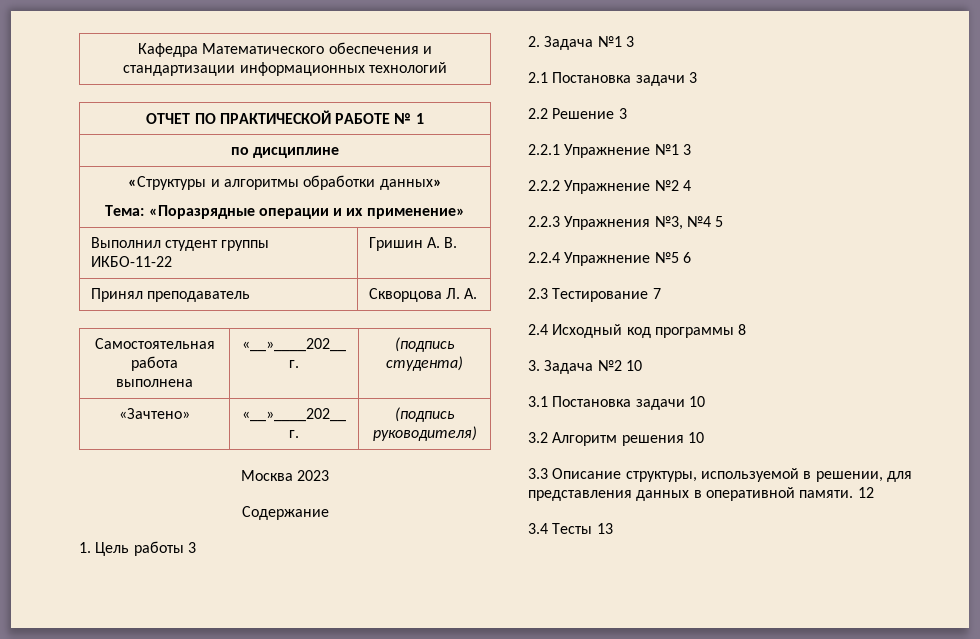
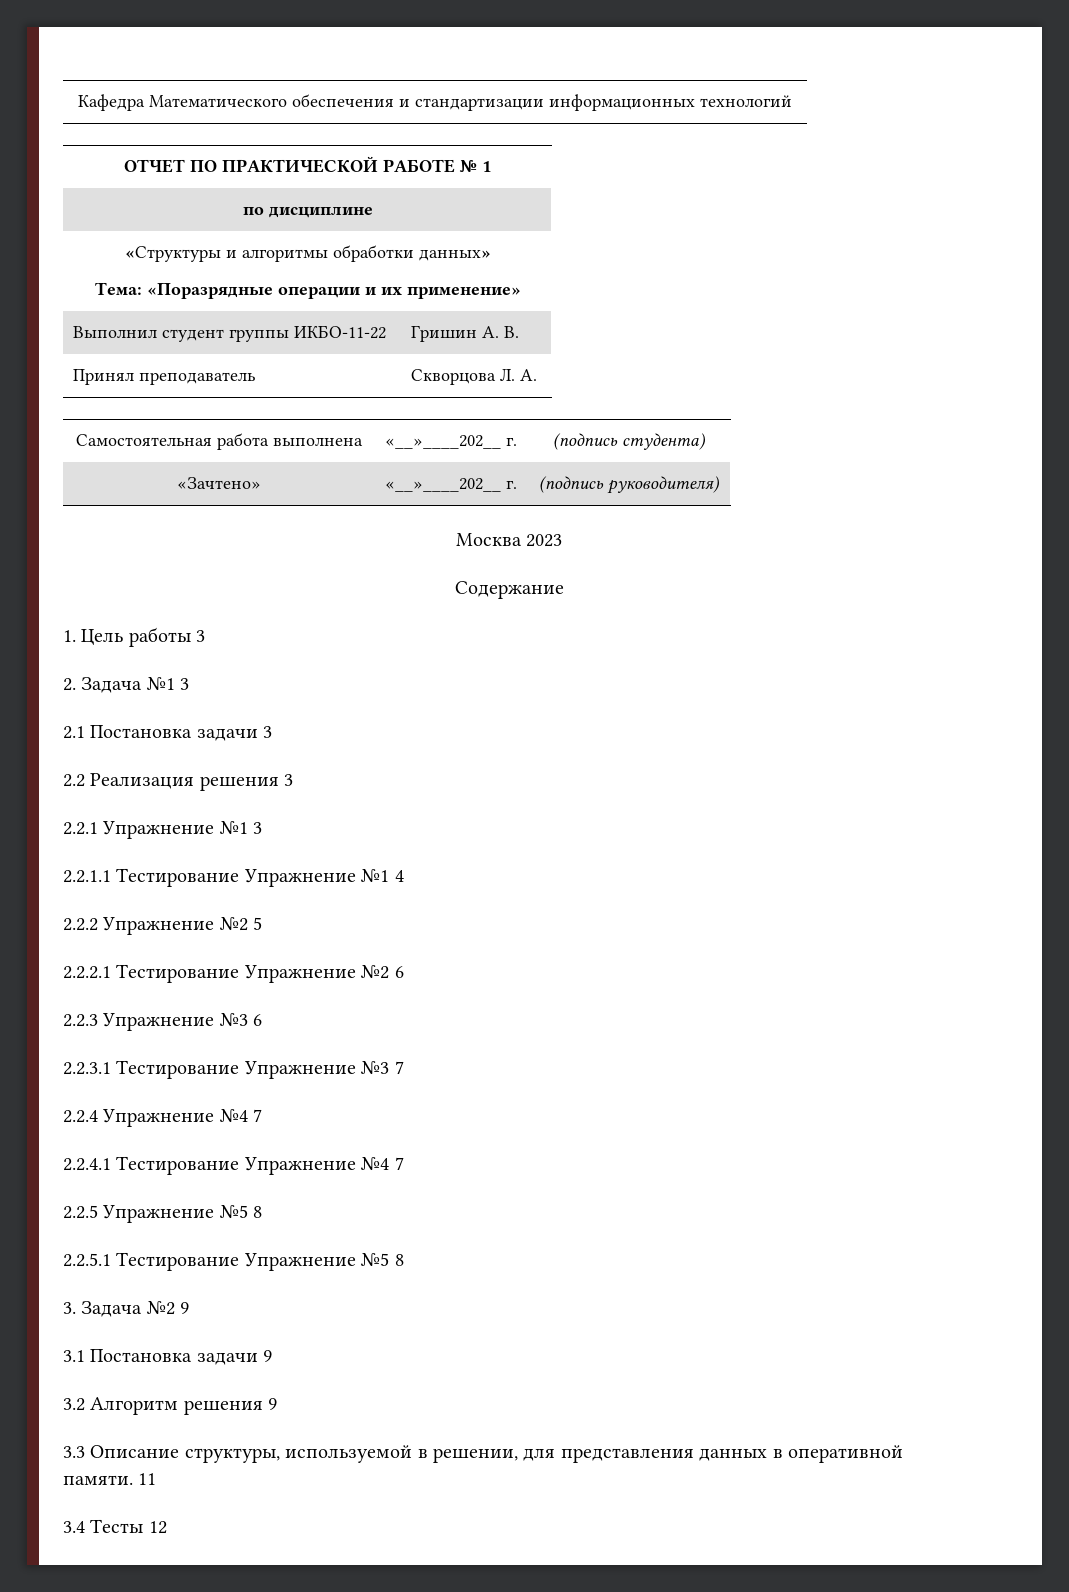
- 2.2 Решение 3
+ 2.2 Реализация решения 3
- 2.2.2 Упражнение №2 4
- 2.2.3 Упражнения №3, №4 5
- 2.2.4 Упражнение №5 6
- 2.3 Тестирование 7
- 2.4 Исходный код программы 8
+ 2.2.1.1 Тестирование Упражнение №1 4
+ 2.2.2 Упражнение №2 5
+ 2.2.2.1 Тестирование Упражнение №2 6
+ 2.2.3 Упражнение №3 6
+ 2.2.3.1 Тестирование Упражнение №3 7
+ 2.2.4 Упражнение №4 7
+ 2.2.4.1 Тестирование Упражнение №4 7
+ 2.2.5 Упражнение №5 8
+ 2.2.5.1 Тестирование Упражнение №5 8
- 3. Задача №2 10
+ 3. Задача №2 9
- 3.1 Постановка задачи 10
+ 3.1 Постановка задачи 9
- 3.2 Алгоритм решения 10
+ 3.2 Алгоритм решения 9
- 12
+ 11
- 3.4 Тесты 13
+ 3.4 Тесты 12

